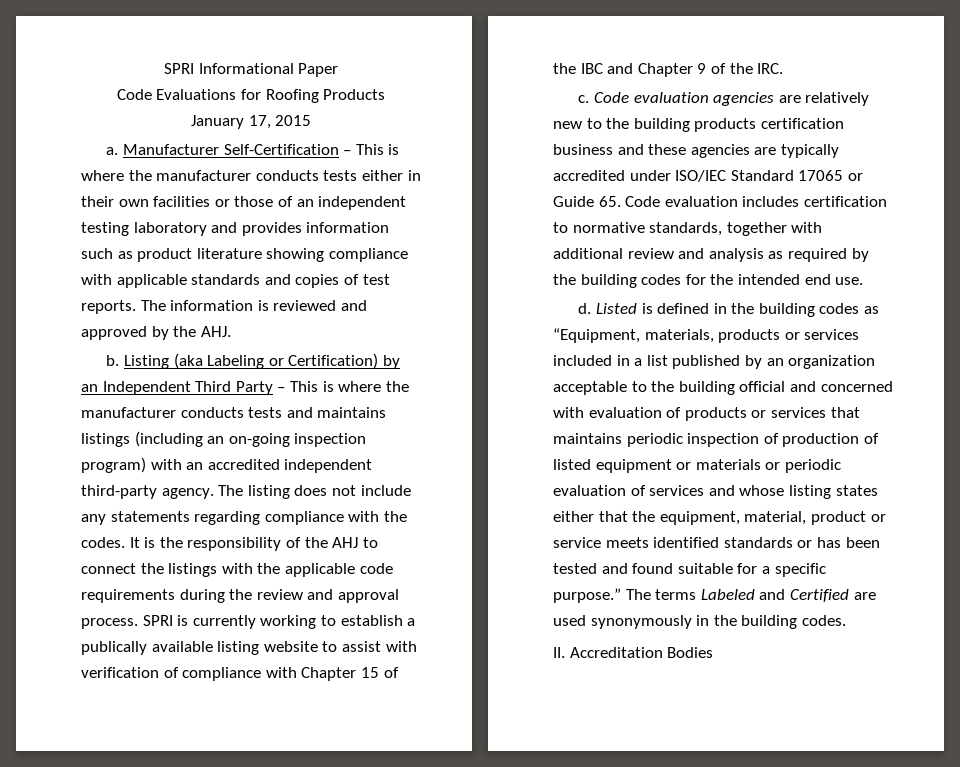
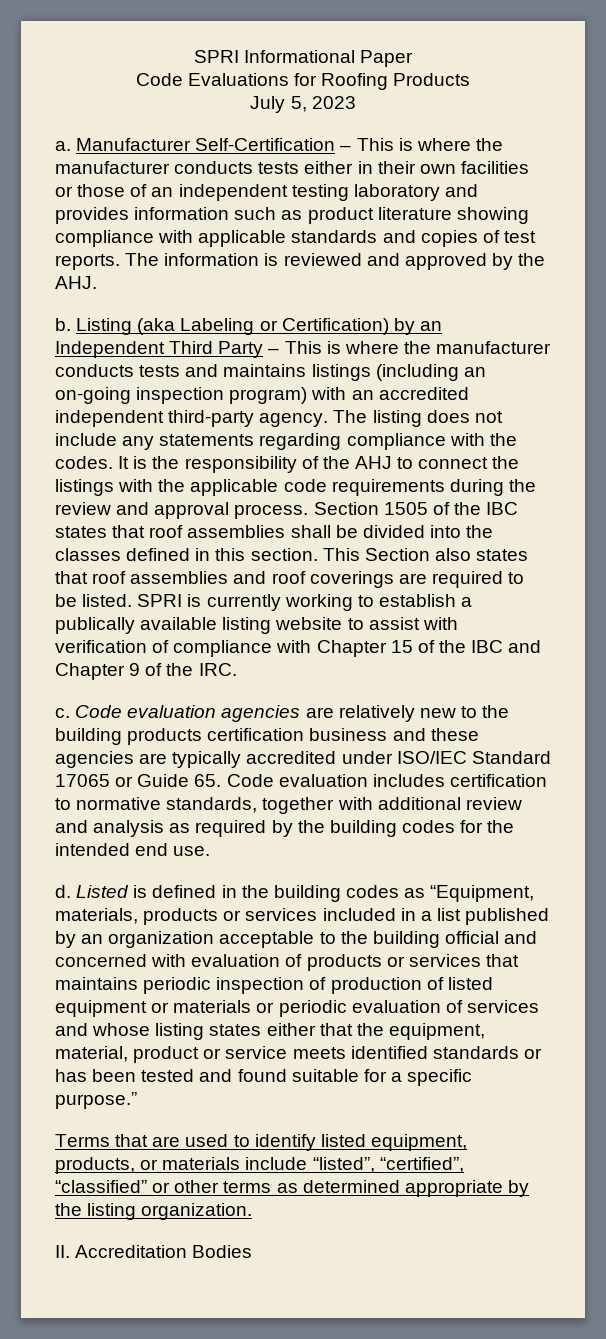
- January 17, 2015
+ July 5, 2023
+ Section 1505 of the IBC states that roof assemblies shall be divided into the classes defined in this section. This Section also states that roof assemblies and roof coverings are required to be listed.
- Listed is defined in the building codes as “Equipment, materials, products or services included in a list published by an organization acceptable to the building official and concerned with evaluation of products or services that maintains periodic inspection of production of listed equipment or materials or periodic evaluation of services and whose listing states either that the equipment, material, product or service meets identified standards or has been tested and found suitable for a specific purpose.” The terms Labeled and Certified are used synonymously in the building codes.
+ Listed is defined in the building codes as “Equipment, materials, products or services included in a list published by an organization acceptable to the building official and concerned with evaluation of products or services that maintains periodic inspection of production of listed equipment or materials or periodic evaluation of services and whose listing states either that the equipment, material, product or service meets identified standards or has been tested and found suitable for a specific purpose.”
+ Terms that are used to identify listed equipment, products, or materials include “listed”, “certified”, “classified” or other terms as determined appropriate by the listing organization.

